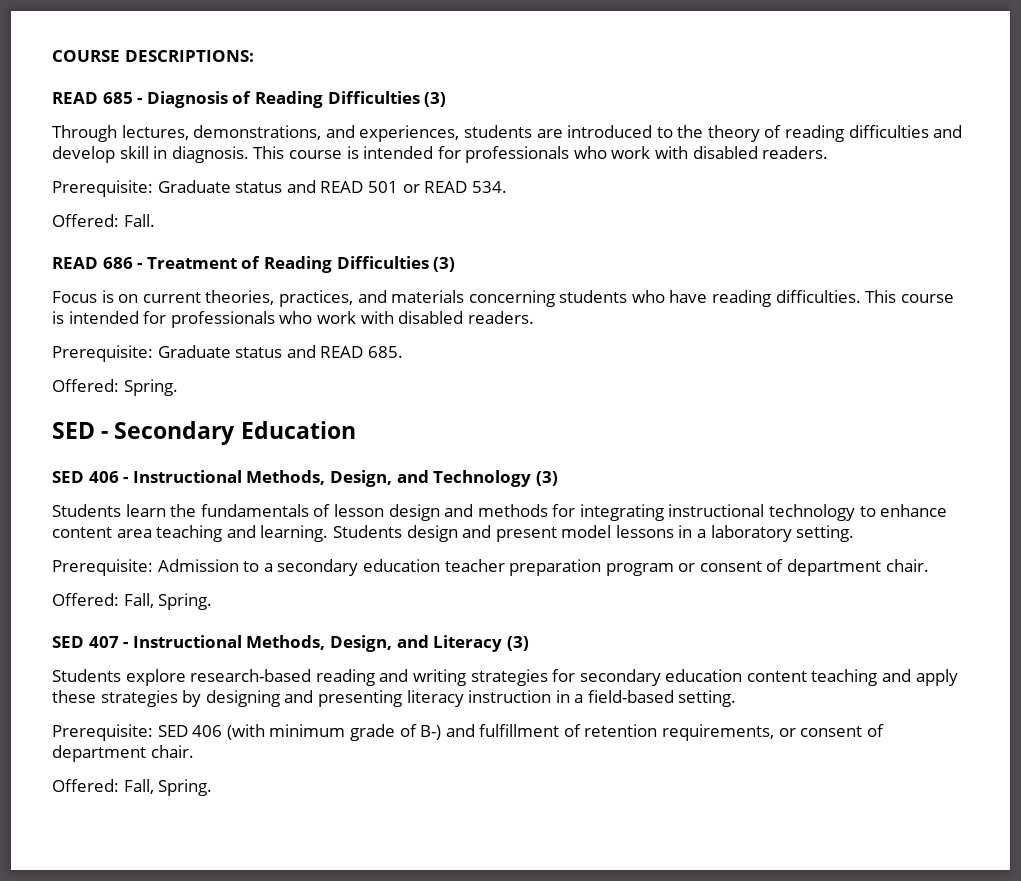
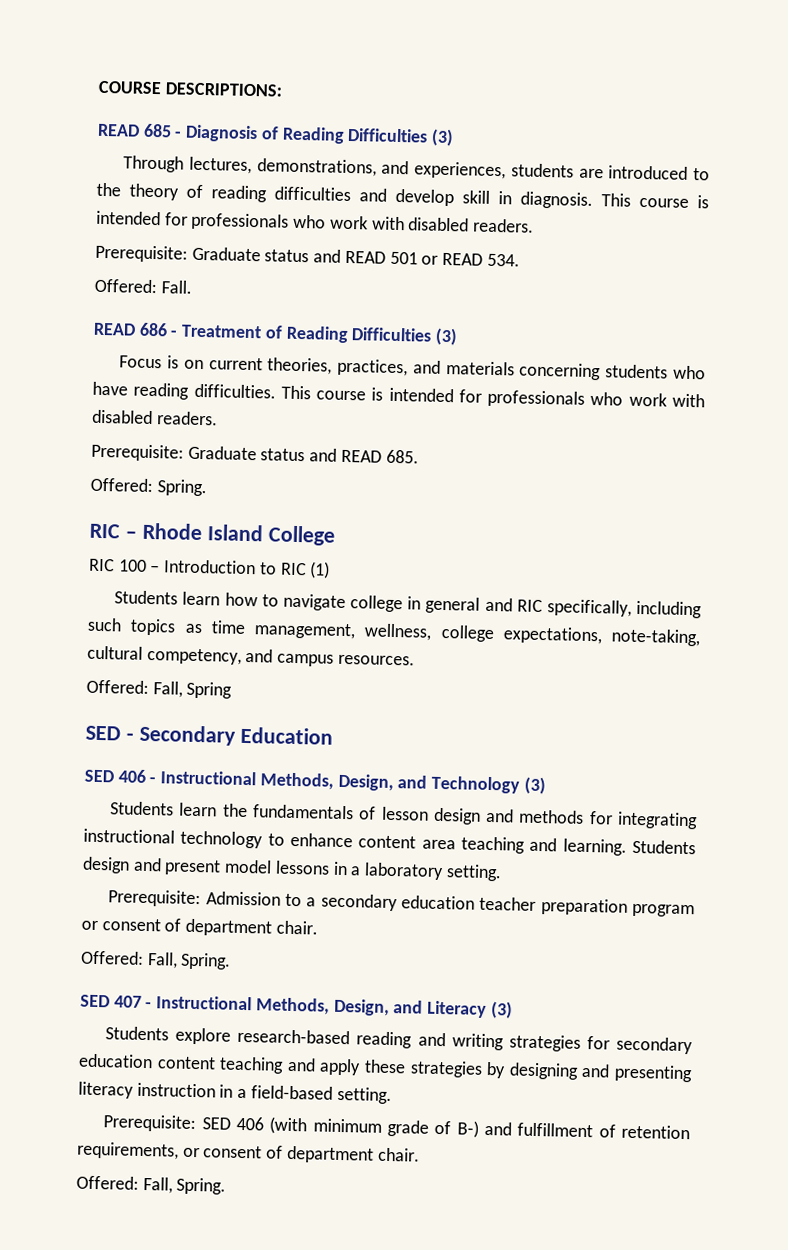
+ RIC – Rhode Island College
+ RIC 100 – Introduction to RIC (1)
+ Students learn how to navigate college in general and RIC specifically, including such topics as time management, wellness, college expectations, note-taking, cultural competency, and campus resources.
+ Offered: Fall, Spring

